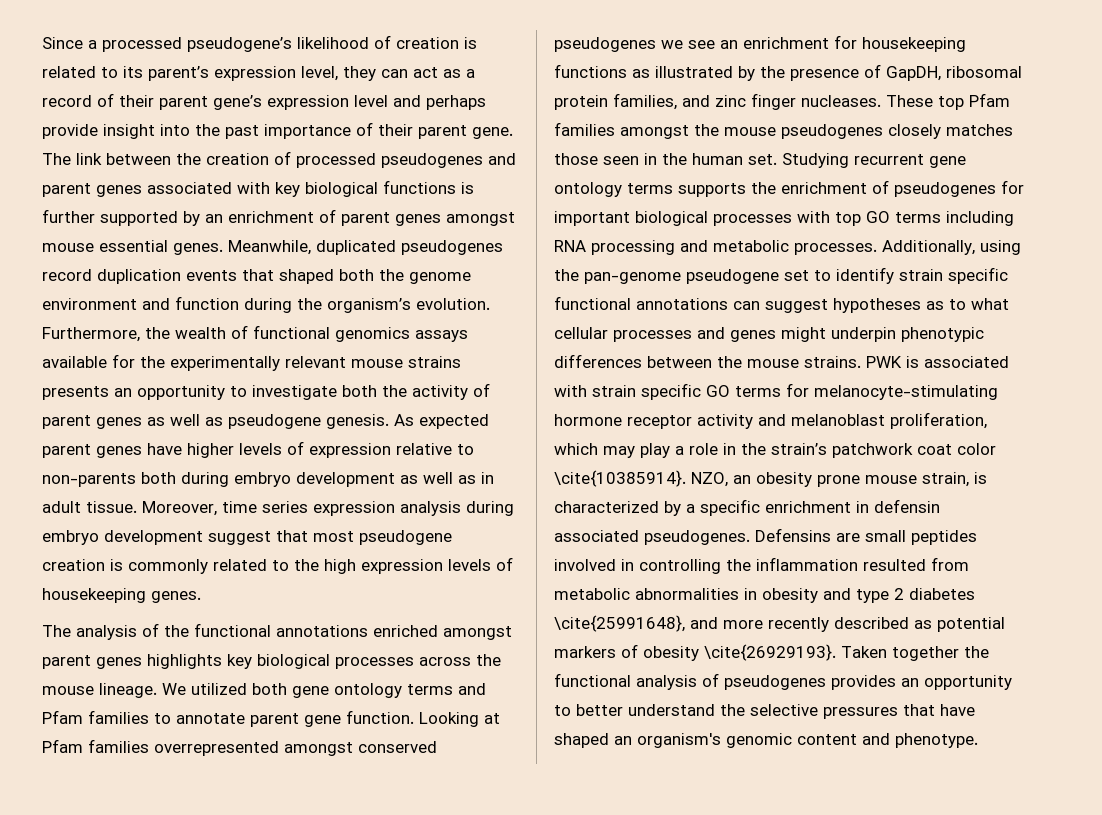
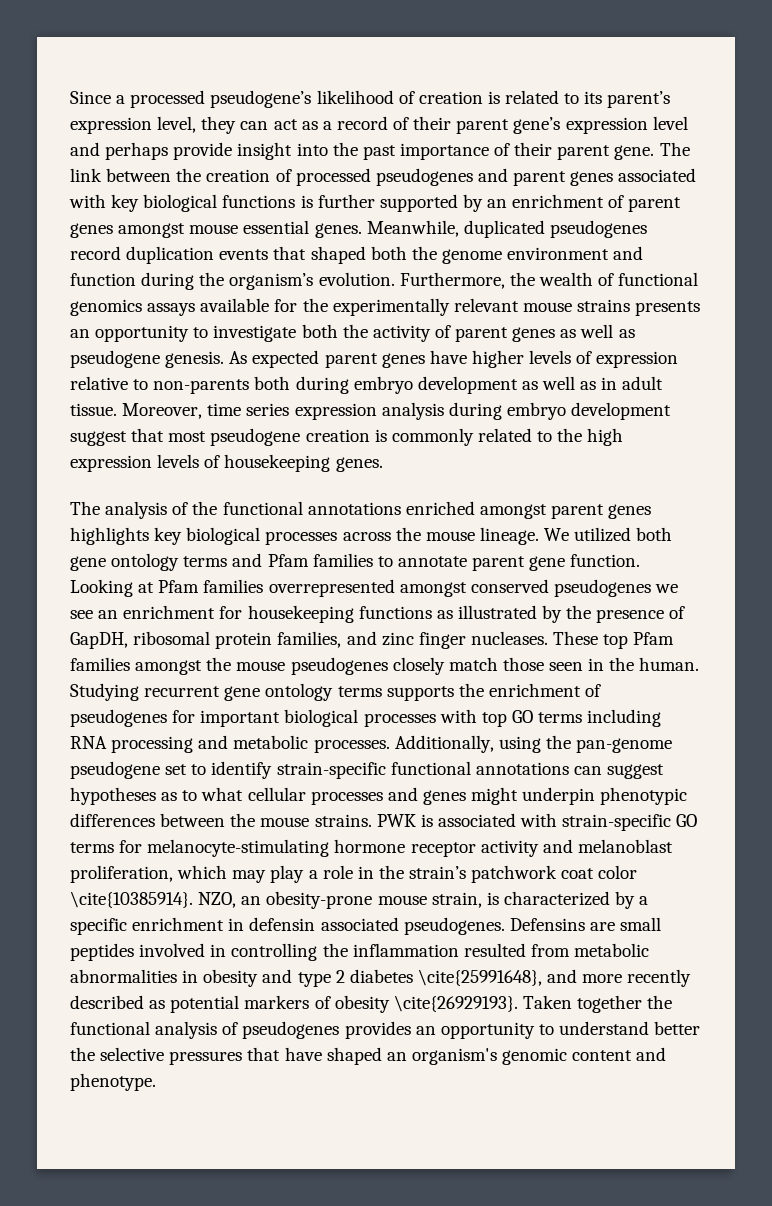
- These top Pfam families amongst the mouse pseudogenes closely matches those seen in the human set.
+ These top Pfam families amongst the mouse pseudogenes closely match those seen in the human.
- Additionally, using the pan-genome pseudogene set to identify strain specific functional annotations can suggest hypotheses as to what cellular processes and genes might underpin phenotypic differences between the mouse strains.
+ Additionally, using the pan-genome pseudogene set to identify strain-specific functional annotations can suggest hypotheses as to what cellular processes and genes might underpin phenotypic differences between the mouse strains.
- PWK is associated with strain specific GO terms for melanocyte-stimulating hormone receptor activity and melanoblast proliferation, which may play a role in the strain’s patchwork coat color \cite{10385914}.
+ PWK is associated with strain-specific GO terms for melanocyte-stimulating hormone receptor activity and melanoblast proliferation, which may play a role in the strain’s patchwork coat color \cite{10385914}.
- NZO, an obesity prone mouse strain, is characterized by a specific enrichment in defensin associated pseudogenes.
+ NZO, an obesity-prone mouse strain, is characterized by a specific enrichment in defensin associated pseudogenes.
- Taken together the functional analysis of pseudogenes provides an opportunity to better understand the selective pressures that have shaped an organism's genomic content and phenotype.
+ Taken together the functional analysis of pseudogenes provides an opportunity to understand better the selective pressures that have shaped an organism's genomic content and phenotype.

